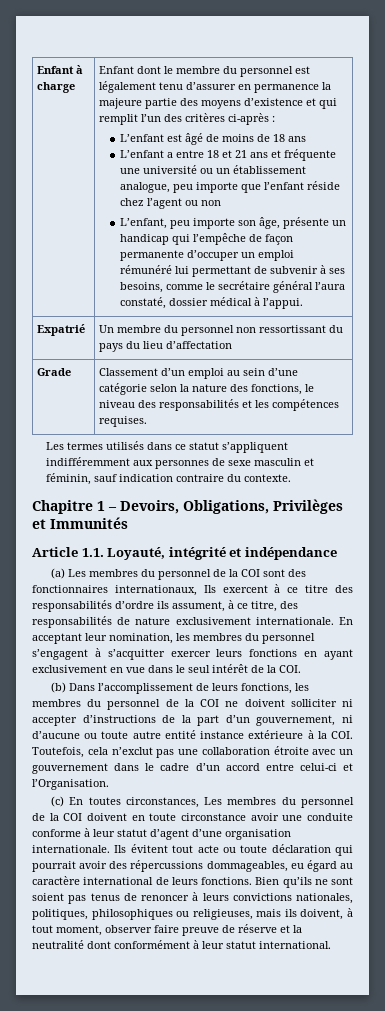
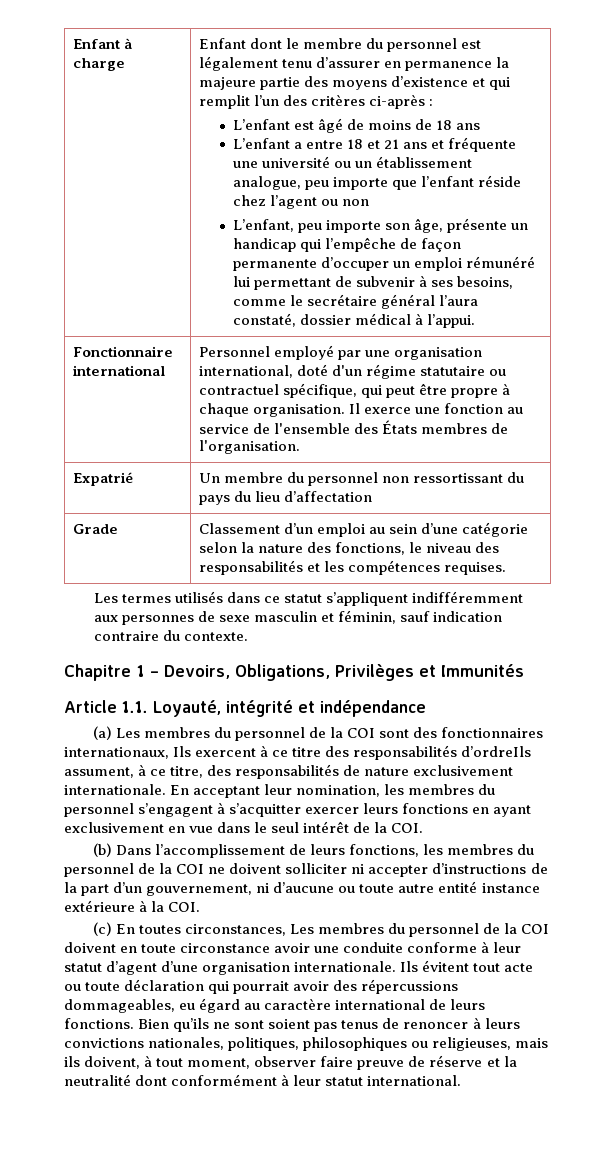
+ Fonctionnaire international | Personnel employé par une organisation international, doté d'un régime statutaire ou contractuel spécifique, qui peut être propre à chaque organisation. Il exerce une fonction au service de l'ensemble des États membres de l'organisation.
- (a) Les membres du personnel de la COI sont des fonctionnaires internationaux, Ils exercent à ce titre des responsabilités d’ordre ils assument, à ce titre, des responsabilités de nature exclusivement internationale.
+ (a) Les membres du personnel de la COI sont des fonctionnaires internationaux, Ils exercent à ce titre des responsabilités d’ordreIls assument, à ce titre, des responsabilités de nature exclusivement internationale.
- (b) Dans l’accomplissement de leurs fonctions, les membres du personnel de la COI ne doivent solliciter ni accepter d’instructions de la part d’un gouvernement, ni d’aucune ou toute autre entité instance extérieure à la COI. Toutefois, cela n’exclut pas une collaboration étroite avec un gouvernement dans le cadre d’un accord entre celui-ci et l’Organisation.
+ (b) Dans l’accomplissement de leurs fonctions, les membres du personnel de la COI ne doivent solliciter ni accepter d’instructions de la part d’un gouvernement, ni d’aucune ou toute autre entité instance extérieure à la COI.

